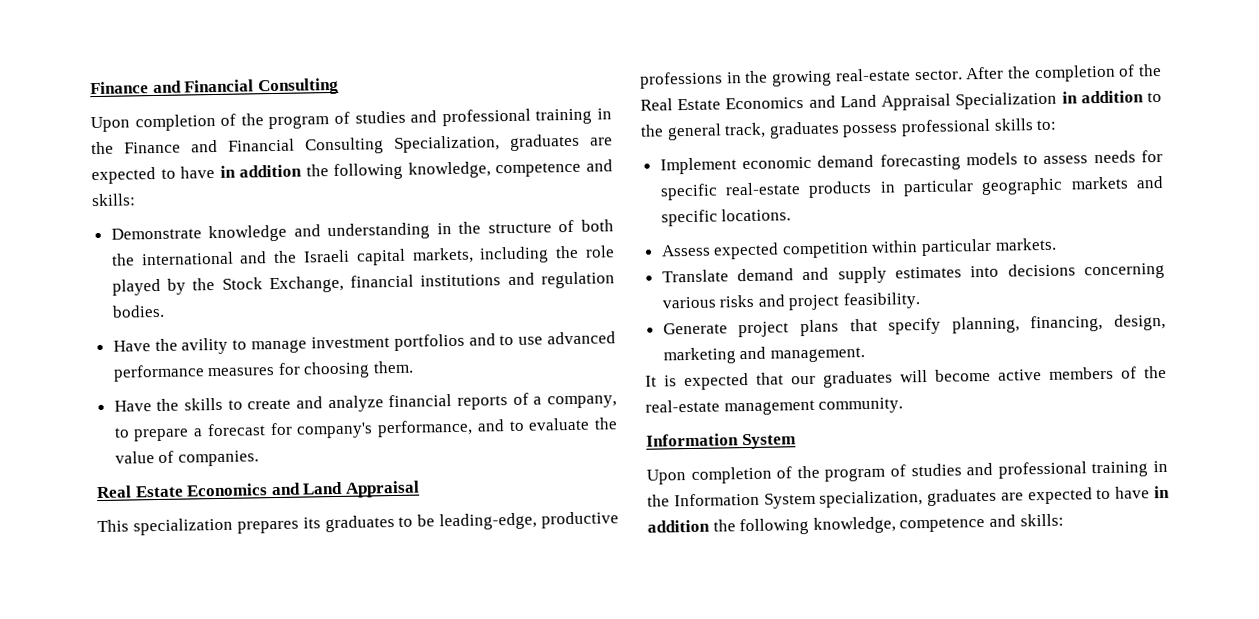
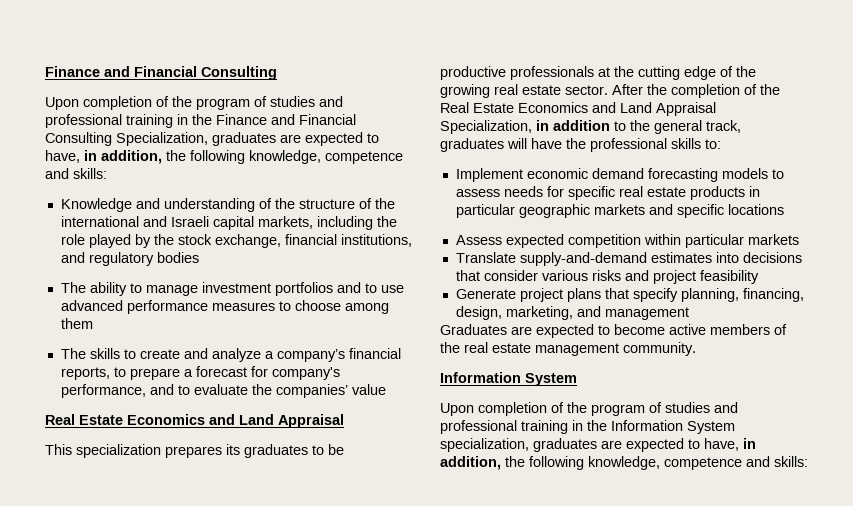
- Upon completion of the program of studies and professional training in the Finance and Financial Consulting Specialization, graduates are expected to have in addition the following knowledge, competence and skills:
+ Upon completion of the program of studies and professional training in the Finance and Financial Consulting Specialization, graduates are expected to have, in addition, the following knowledge, competence and skills:
- Demonstrate knowledge and understanding in the structure of both the international and the Israeli capital markets, including the role played by the Stock Exchange, financial institutions and regulation bodies.
- Have the avility to manage investment portfolios and to use advanced performance measures for choosing them.
- Have the skills to create and analyze financial reports of a company, to prepare a forecast for company's performance, and to evaluate the value of companies.
+ Knowledge and understanding of the structure of the international and Israeli capital markets, including the role played by the stock exchange, financial institutions, and regulatory bodies
+ The ability to manage investment portfolios and to use advanced performance measures to choose among them
+ The skills to create and analyze a company’s financial reports, to prepare a forecast for company's performance, and to evaluate the companies’ value
- This specialization prepares its graduates to be leading-edge, productive professions in the growing real-estate sector.
+ This specialization prepares its graduates to be productive professionals at the cutting edge of the growing real estate sector.
- After the completion of the Real Estate Economics and Land Appraisal Specialization in addition to the general track, graduates possess professional skills to:
+ After the completion of the Real Estate Economics and Land Appraisal Specialization, in addition to the general track, graduates will have the professional skills to:
- Implement economic demand forecasting models to assess needs for specific real-estate products in particular geographic markets and specific locations.
+ Implement economic demand forecasting models to assess needs for specific real estate products in particular geographic markets and specific locations
- Assess expected competition within particular markets.
+ Assess expected competition within particular markets
- Translate demand and supply estimates into decisions concerning various risks and project feasibility.
+ Translate supply-and-demand estimates into decisions that consider various risks and project feasibility
- Generate project plans that specify planning, financing, design, marketing and management.
- It is expected that our graduates will become active members of the real-estate management community.
+ Generate project plans that specify planning, financing, design, marketing, and management
+ Graduates are expected to become active members of the real estate management community.
- Upon completion of the program of studies and professional training in the Information System specialization, graduates are expected to have in addition the following knowledge, competence and skills:
+ Upon completion of the program of studies and professional training in the Information System specialization, graduates are expected to have, in addition, the following knowledge, competence and skills:

